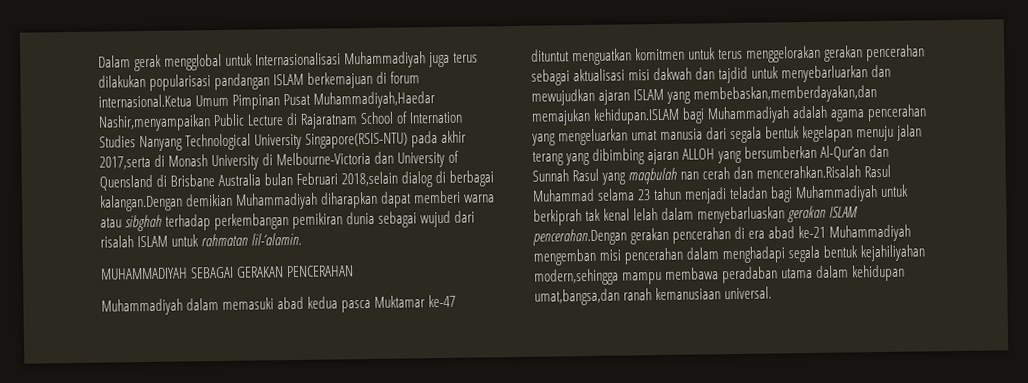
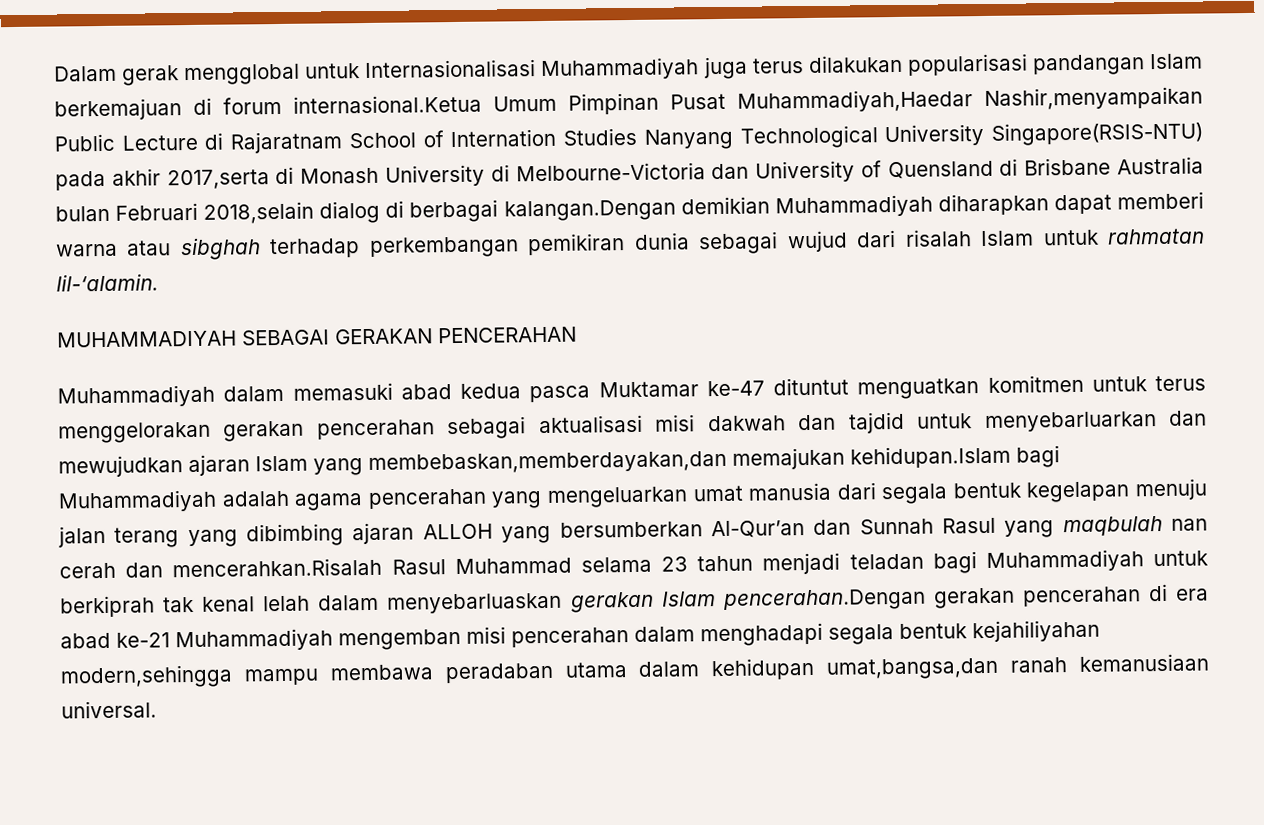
- Dalam gerak mengglobal untuk Internasionalisasi Muhammadiyah juga terus dilakukan popularisasi pandangan ISLAM berkemajuan di forum internasional.Ketua Umum Pimpinan Pusat Muhammadiyah,Haedar Nashir,menyampaikan Public Lecture di Rajaratnam School of Internation Studies Nanyang Technological University Singapore(RSIS-NTU) pada akhir 2017,serta di Monash University di Melbourne-Victoria dan University of Quensland di Brisbane Australia bulan Februari 2018,selain dialog di berbagai kalangan.Dengan demikian Muhammadiyah diharapkan dapat memberi warna atau sibghah terhadap perkembangan pemikiran dunia sebagai wujud dari risalah ISLAM untuk rahmatan lil-‘alamin.
+ Dalam gerak mengglobal untuk Internasionalisasi Muhammadiyah juga terus dilakukan popularisasi pandangan Islam berkemajuan di forum internasional.Ketua Umum Pimpinan Pusat Muhammadiyah,Haedar Nashir,menyampaikan Public Lecture di Rajaratnam School of Internation Studies Nanyang Technological University Singapore(RSIS-NTU) pada akhir 2017,serta di Monash University di Melbourne-Victoria dan University of Quensland di Brisbane Australia bulan Februari 2018,selain dialog di berbagai kalangan.Dengan demikian Muhammadiyah diharapkan dapat memberi warna atau sibghah terhadap perkembangan pemikiran dunia sebagai wujud dari risalah Islam untuk rahmatan lil-‘alamin.
- Muhammadiyah dalam memasuki abad kedua pasca Muktamar ke-47 dituntut menguatkan komitmen untuk terus menggelorakan gerakan pencerahan sebagai aktualisasi misi dakwah dan tajdid untuk menyebarluarkan dan mewujudkan ajaran ISLAM yang membebaskan,memberdayakan,dan memajukan kehidupan.ISLAM bagi Muhammadiyah adalah agama pencerahan yang mengeluarkan umat manusia dari segala bentuk kegelapan menuju jalan terang yang dibimbing ajaran ALLOH yang bersumberkan Al-Qur’an dan Sunnah Rasul yang maqbulah nan cerah dan mencerahkan.Risalah Rasul Muhammad selama 23 tahun menjadi teladan bagi Muhammadiyah untuk berkiprah tak kenal lelah dalam menyebarluaskan gerakan ISLAM pencerahan.Dengan gerakan pencerahan di era abad ke-21 Muhammadiyah mengemban misi pencerahan dalam menghadapi segala bentuk kejahiliyahan modern,sehingga mampu membawa peradaban utama dalam kehidupan umat,bangsa,dan ranah kemanusiaan universal.
+ Muhammadiyah dalam memasuki abad kedua pasca Muktamar ke-47 dituntut menguatkan komitmen untuk terus menggelorakan gerakan pencerahan sebagai aktualisasi misi dakwah dan tajdid untuk menyebarluarkan dan mewujudkan ajaran Islam yang membebaskan,memberdayakan,dan memajukan kehidupan.Islam bagi Muhammadiyah adalah agama pencerahan yang mengeluarkan umat manusia dari segala bentuk kegelapan menuju jalan terang yang dibimbing ajaran ALLOH yang bersumberkan Al-Qur’an dan Sunnah Rasul yang maqbulah nan cerah dan mencerahkan.Risalah Rasul Muhammad selama 23 tahun menjadi teladan bagi Muhammadiyah untuk berkiprah tak kenal lelah dalam menyebarluaskan gerakan Islam pencerahan.Dengan gerakan pencerahan di era abad ke-21 Muhammadiyah mengemban misi pencerahan dalam menghadapi segala bentuk kejahiliyahan modern,sehingga mampu membawa peradaban utama dalam kehidupan umat,bangsa,dan ranah kemanusiaan universal.

